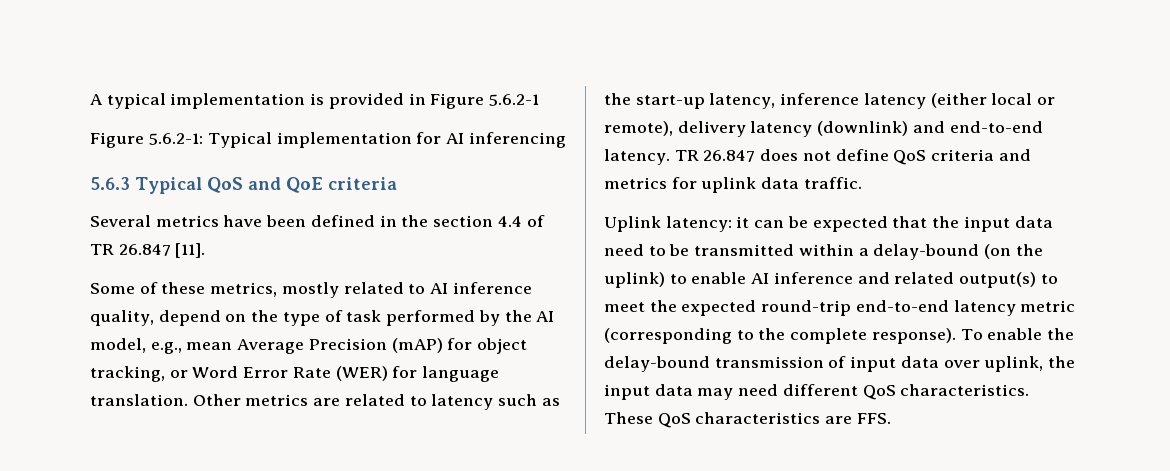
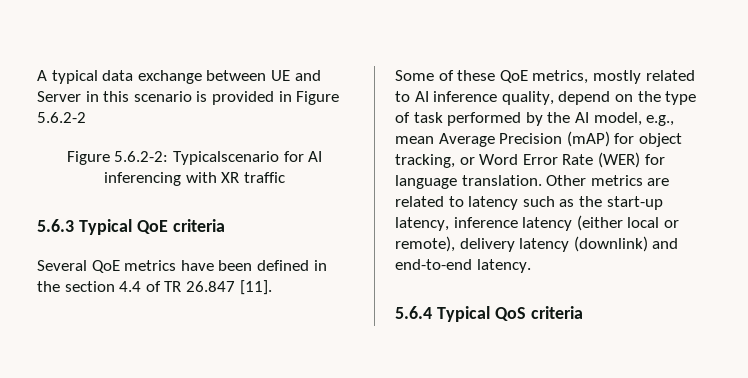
- A typical implementation is provided in Figure 5.6.2-1
- Figure 5.6.2-1: Typical implementation for AI inferencing
+ A typical data exchange between UE and Server in this scenario is provided in Figure 5.6.2-2
+ Figure 5.6.2-2: Typicalscenario for AI inferencing with XR traffic
- 5.6.3 Typical QoS and QoE criteria
+ 5.6.3 Typical QoE criteria
- Several metrics have been defined in the section 4.4 of TR 26.847 [11].
+ Several QoE metrics have been defined in the section 4.4 of TR 26.847 [11].
- Some of these metrics, mostly related to AI inference quality, depend on the type of task performed by the AI model, e.g., mean Average Precision (mAP) for object tracking, or Word Error Rate (WER) for language translation.
+ Some of these QoE metrics, mostly related to AI inference quality, depend on the type of task performed by the AI model, e.g., mean Average Precision (mAP) for object tracking, or Word Error Rate (WER) for language translation.
- Other metrics are related to latency such as the start-up latency, inference latency (either local or remote), delivery latency (downlink) and end-to-end latency. TR 26.847 does not define QoS criteria and metrics for uplink data traffic.
- Uplink latency: it can be expected that the input data need to be transmitted within a delay-bound (on the uplink) to enable AI inference and related output(s) to meet the expected round-trip end-to-end latency metric (corresponding to the complete response). To enable the delay-bound transmission of input data over uplink, the input data may need different QoS characteristics. These QoS characteristics are FFS.
+ Other metrics are related to latency such as the start-up latency, inference latency (either local or remote), delivery latency (downlink) and end-to-end latency.
+ 5.6.4 Typical QoS criteria

